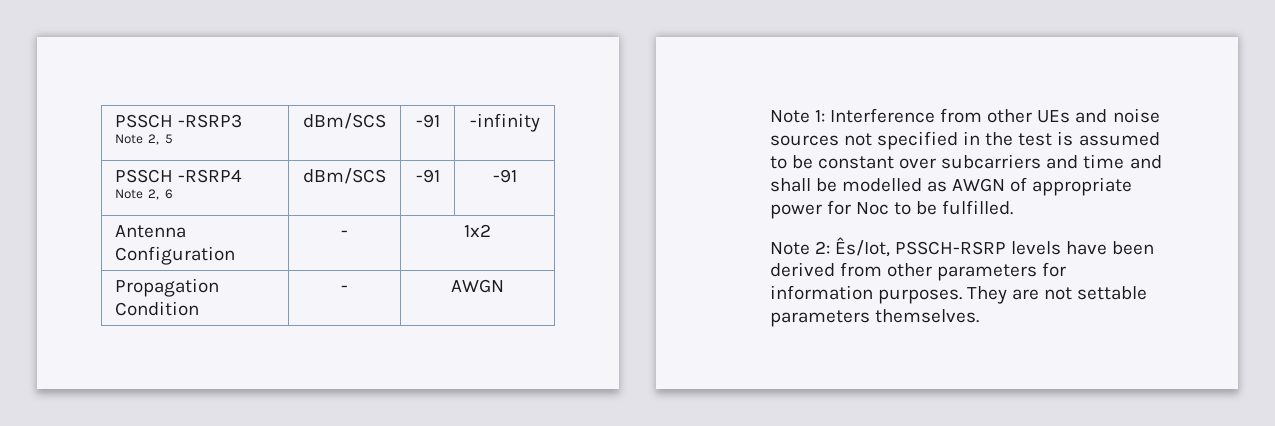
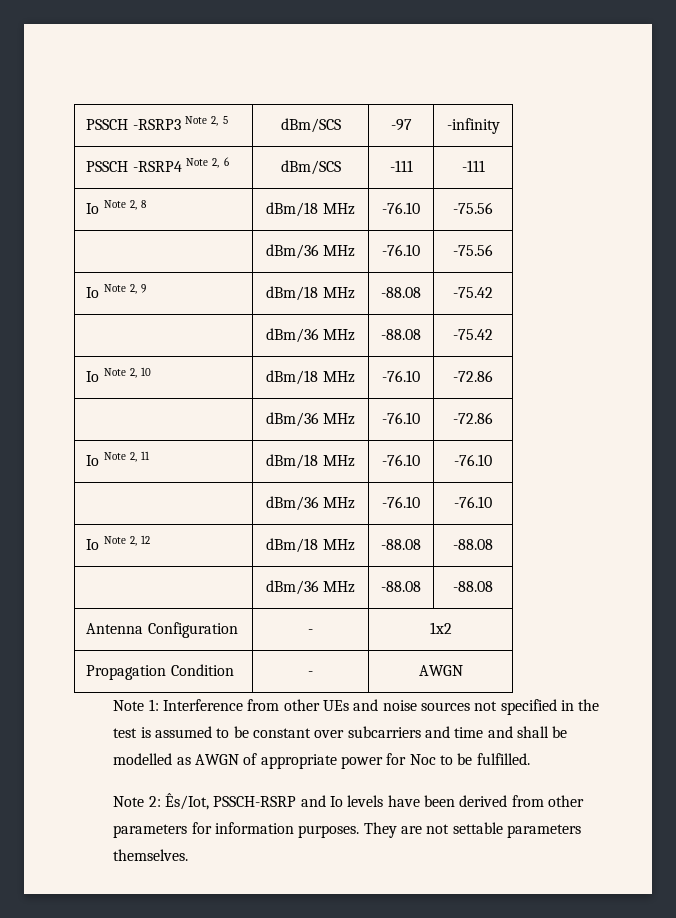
- PSSCH -RSRP3 Note 2, 5 | dBm/SCS | -91 | -infinity
+ PSSCH -RSRP3 Note 2, 5 | dBm/SCS | -97 | -infinity
- PSSCH -RSRP4 Note 2, 6 | dBm/SCS | -91 | -91
+ PSSCH -RSRP4 Note 2, 6 | dBm/SCS | -111 | -111
+ Io Note 2, 8 | dBm/18 MHz | -76.10 | -75.56
+ | dBm/36 MHz | -76.10 | -75.56
+ Io Note 2, 9 | dBm/18 MHz | -88.08 | -75.42
+ | dBm/36 MHz | -88.08 | -75.42
+ Io Note 2, 10 | dBm/18 MHz | -76.10 | -72.86
+ | dBm/36 MHz | -76.10 | -72.86
+ Io Note 2, 11 | dBm/18 MHz | -76.10 | -76.10
+ | dBm/36 MHz | -76.10 | -76.10
+ Io Note 2, 12 | dBm/18 MHz | -88.08 | -88.08
+ | dBm/36 MHz | -88.08 | -88.08
- Note 2: Ês/Iot, PSSCH-RSRP levels have been derived from other parameters for information purposes.
+ Note 2: Ês/Iot, PSSCH-RSRP and Io levels have been derived from other parameters for information purposes.

